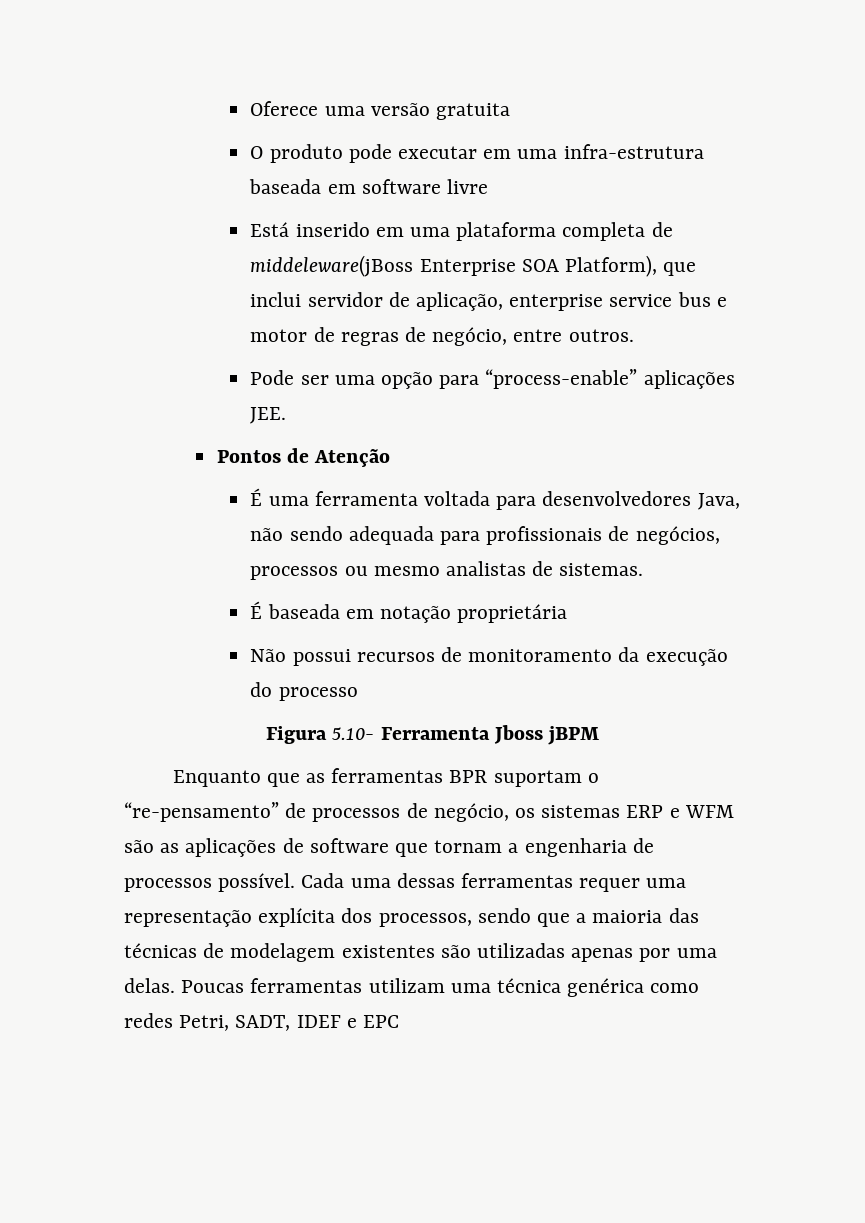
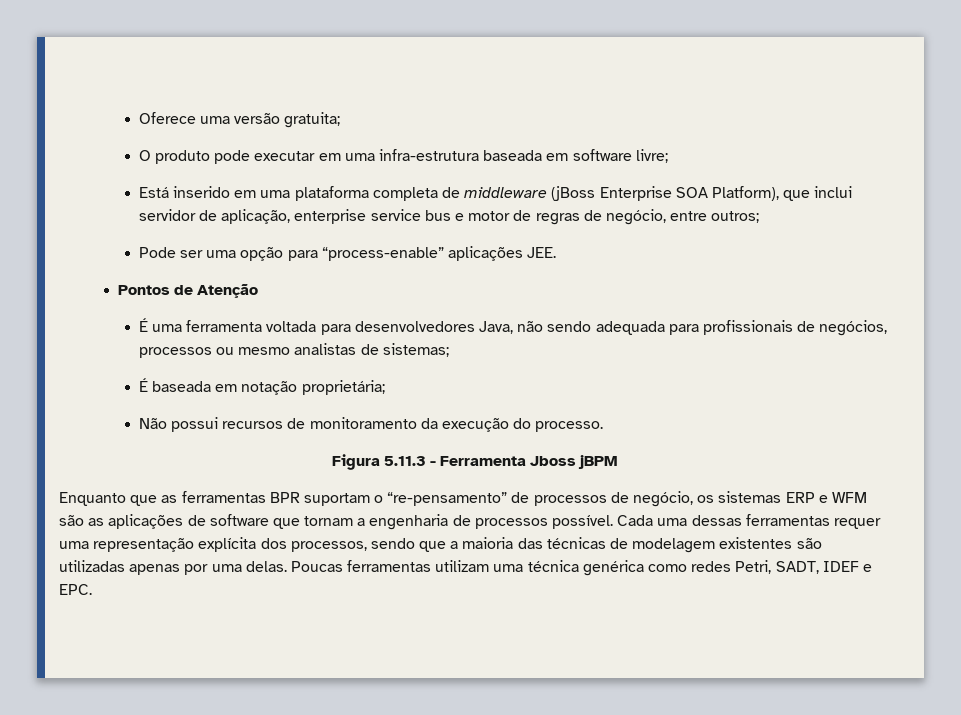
- Oferece uma versão gratuita
+ Oferece uma versão gratuita;
- O produto pode executar em uma infra-estrutura baseada em software livre
+ O produto pode executar em uma infra-estrutura baseada em software livre;
- Está inserido em uma plataforma completa de middeleware(jBoss Enterprise SOA Platform), que inclui servidor de aplicação, enterprise service bus e motor de regras de negócio, entre outros.
+ Está inserido em uma plataforma completa de middleware (jBoss Enterprise SOA Platform), que inclui servidor de aplicação, enterprise service bus e motor de regras de negócio, entre outros;
- É uma ferramenta voltada para desenvolvedores Java, não sendo adequada para profissionais de negócios, processos ou mesmo analistas de sistemas.
+ É uma ferramenta voltada para desenvolvedores Java, não sendo adequada para profissionais de negócios, processos ou mesmo analistas de sistemas;
- É baseada em notação proprietária
+ É baseada em notação proprietária;
- Não possui recursos de monitoramento da execução do processo
+ Não possui recursos de monitoramento da execução do processo.
- Figura 5.10- Ferramenta Jboss jBPM
+ Figura 5.11.3 - Ferramenta Jboss jBPM
- Poucas ferramentas utilizam uma técnica genérica como redes Petri, SADT, IDEF e EPC
+ Poucas ferramentas utilizam uma técnica genérica como redes Petri, SADT, IDEF e EPC.

